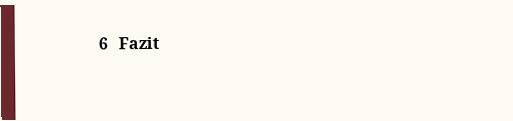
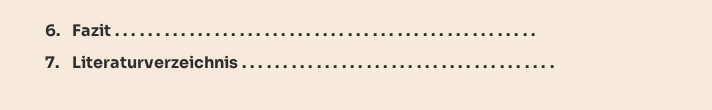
- 6 Fazit
+ 6. Fazit . . . . . . . . . . . . . . . . . . . . . . . . . . . . . . . . . . . . . . . . . . . . . . . . . . .
+ 7. Literaturverzeichnis . . . . . . . . . . . . . . . . . . . . . . . . . . . . . . . . . . . . . .

